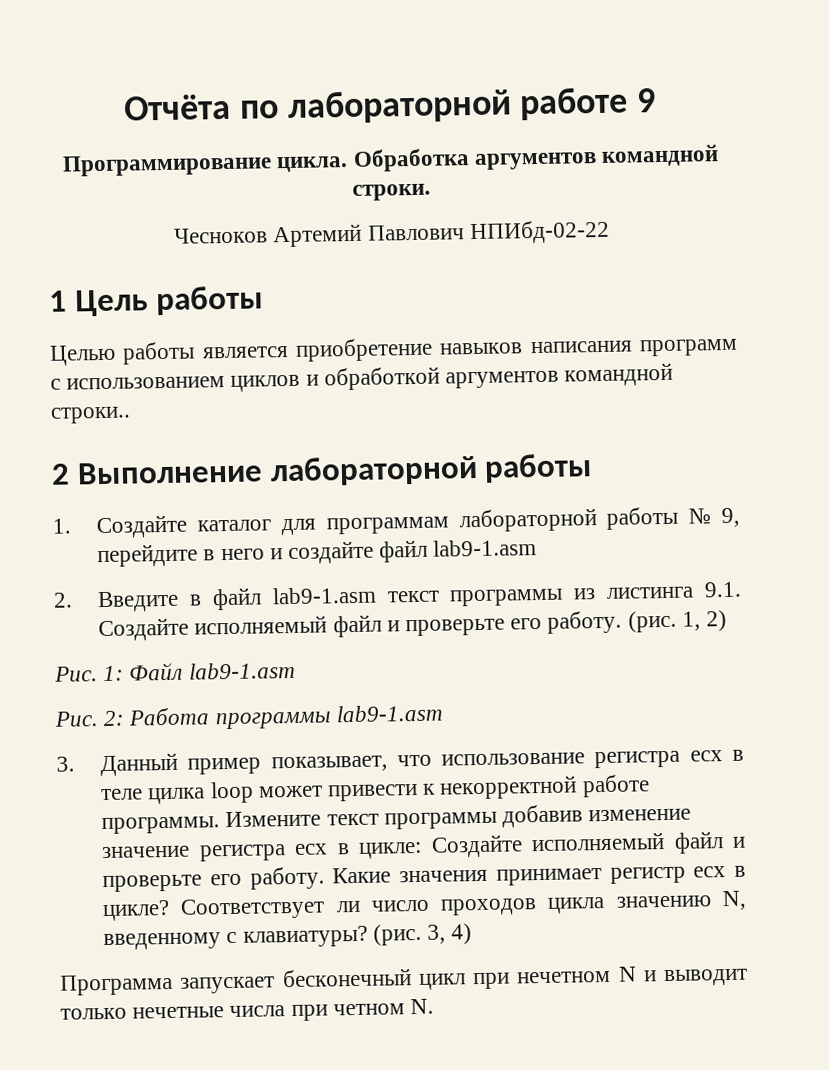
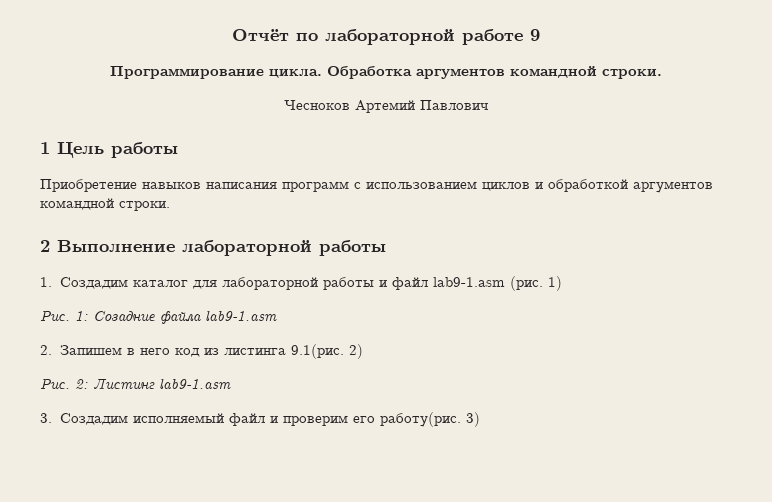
- Отчёта по лабораторной работе 9
+ Отчёт по лабораторной работе 9
- Чесноков Артемий Павлович НПИбд-02-22
+ Чесноков Артемий Павлович
- Целью работы является приобретение навыков написания программ с использованием циклов и обработкой аргументов командной строки..
+ Приобретение навыков написания программ с использованием циклов и обработкой аргументов командной строки.
- 1. Создайте каталог для программам лабораторной работы № 9, перейдите в него и создайте файл lab9-1.asm
- 2. Введите в файл lab9-1.asm текст программы из листинга 9.1. Создайте исполняемый файл и проверьте его работу. (рис. 1, 2)
- Рис. 1: Файл lab9-1.asm
- Рис. 2: Работа программы lab9-1.asm
- 3. Данный пример показывает, что использование регистра ecx в теле цилка loop может привести к некорректной работе программы. Измените текст программы добавив изменение значение регистра ecx в цикле: Создайте исполняемый файл и проверьте его работу. Какие значения принимает регистр ecx в цикле? Соответствует ли число проходов цикла значению N, введенному с клавиатуры? (рис. 3, 4)
- Программа запускает бесконечный цикл при нечетном N и выводит только нечетные числа при четном N.
+ 1. Создадим каталог для лабораторной работы и файл lab9-1.asm (рис. 1)
+ Рис. 1: Созадние файла lab9-1.asm
+ 2. Запишем в него код из листинга 9.1(рис. 2)
+ Рис. 2: Листинг lab9-1.asm
+ 3. Создадим исполняемый файл и проверим его работу(рис. 3)

